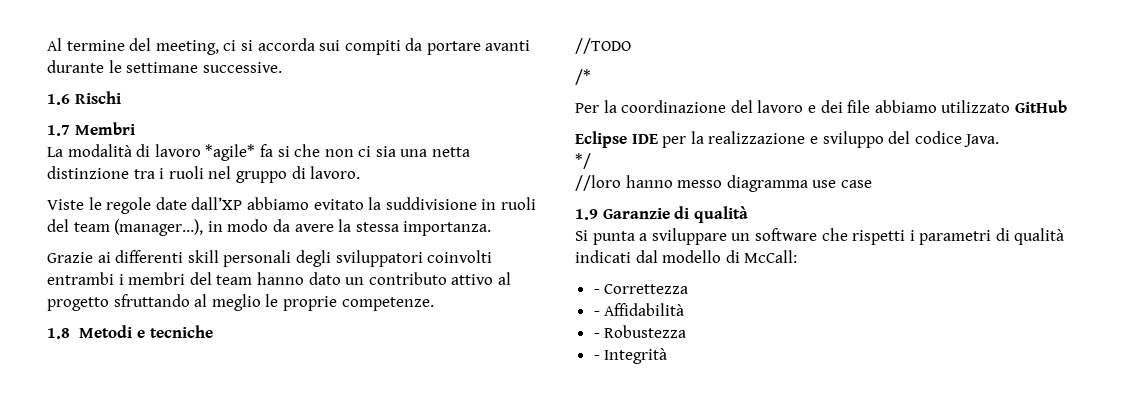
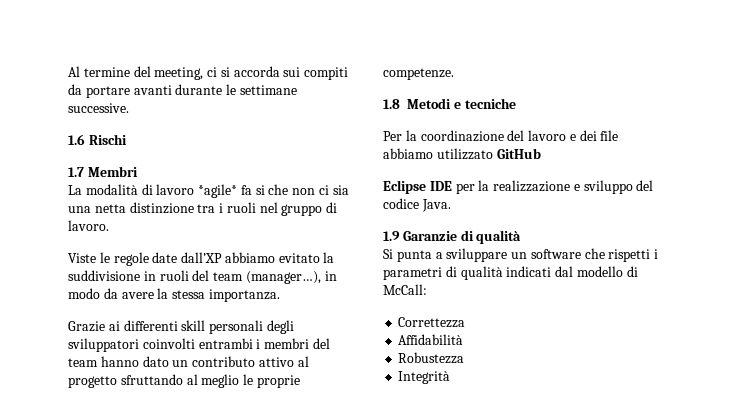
- //TODO
- /*
- */
- //loro hanno messo diagramma use case
- - Correttezza
+ Correttezza
- - Affidabilità
+ Affidabilità
- - Robustezza
+ Robustezza
- - Integrità
+ Integrità

